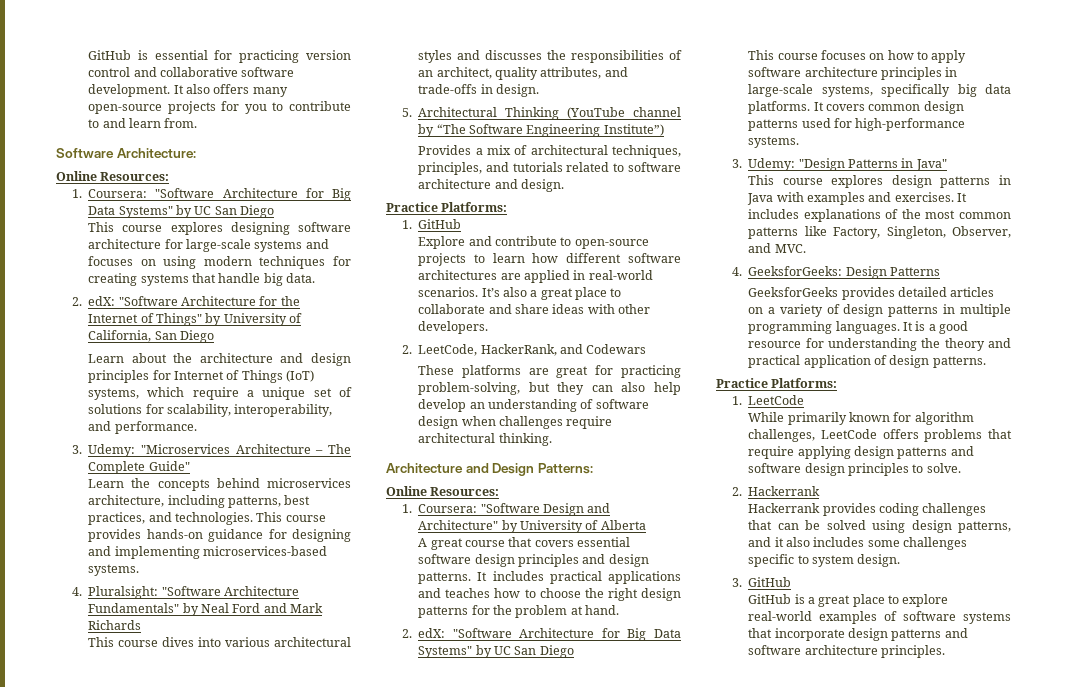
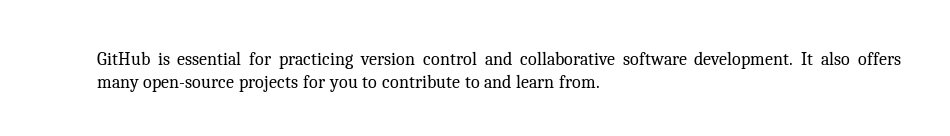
- Software Architecture:
- Online Resources:
- 1. Coursera: "Software Architecture for Big Data Systems" by UC San Diego
- This course explores designing software architecture for large-scale systems and focuses on using modern techniques for creating systems that handle big data.
- 2. edX: "Software Architecture for the Internet of Things" by University of California, San Diego
- Learn about the architecture and design principles for Internet of Things (IoT) systems, which require a unique set of solutions for scalability, interoperability, and performance.
- 3. Udemy: "Microservices Architecture – The Complete Guide"
- Learn the concepts behind microservices architecture, including patterns, best practices, and technologies. This course provides hands-on guidance for designing and implementing microservices-based systems.
- 4. Pluralsight: "Software Architecture Fundamentals" by Neal Ford and Mark Richards
- This course dives into various architectural styles and discusses the responsibilities of an architect, quality attributes, and trade-offs in design.
- 5. Architectural Thinking (YouTube channel by “The Software Engineering Institute”)
- Provides a mix of architectural techniques, principles, and tutorials related to software architecture and design.
- Practice Platforms:
- 1. GitHub
- Explore and contribute to open-source projects to learn how different software architectures are applied in real-world scenarios. It’s also a great place to collaborate and share ideas with other developers.
- 2. LeetCode, HackerRank, and Codewars
- These platforms are great for practicing problem-solving, but they can also help develop an understanding of software design when challenges require architectural thinking.
- Architecture and Design Patterns:
- Online Resources:
- 1. Coursera: "Software Design and Architecture" by University of Alberta
- A great course that covers essential software design principles and design patterns. It includes practical applications and teaches how to choose the right design patterns for the problem at hand.
- 2. edX: "Software Architecture for Big Data Systems" by UC San Diego
- This course focuses on how to apply software architecture principles in large-scale systems, specifically big data platforms. It covers common design patterns used for high-performance systems.
- 3. Udemy: "Design Patterns in Java"
- This course explores design patterns in Java with examples and exercises. It includes explanations of the most common patterns like Factory, Singleton, Observer, and MVC.
- 4. GeeksforGeeks: Design Patterns
- GeeksforGeeks provides detailed articles on a variety of design patterns in multiple programming languages. It is a good resource for understanding the theory and practical application of design patterns.
- Practice Platforms:
- 1. LeetCode
- While primarily known for algorithm challenges, LeetCode offers problems that require applying design patterns and software design principles to solve.
- 2. Hackerrank
- Hackerrank provides coding challenges that can be solved using design patterns, and it also includes some challenges specific to system design.
- 3. GitHub
- GitHub is a great place to explore real-world examples of software systems that incorporate design patterns and software architecture principles.

